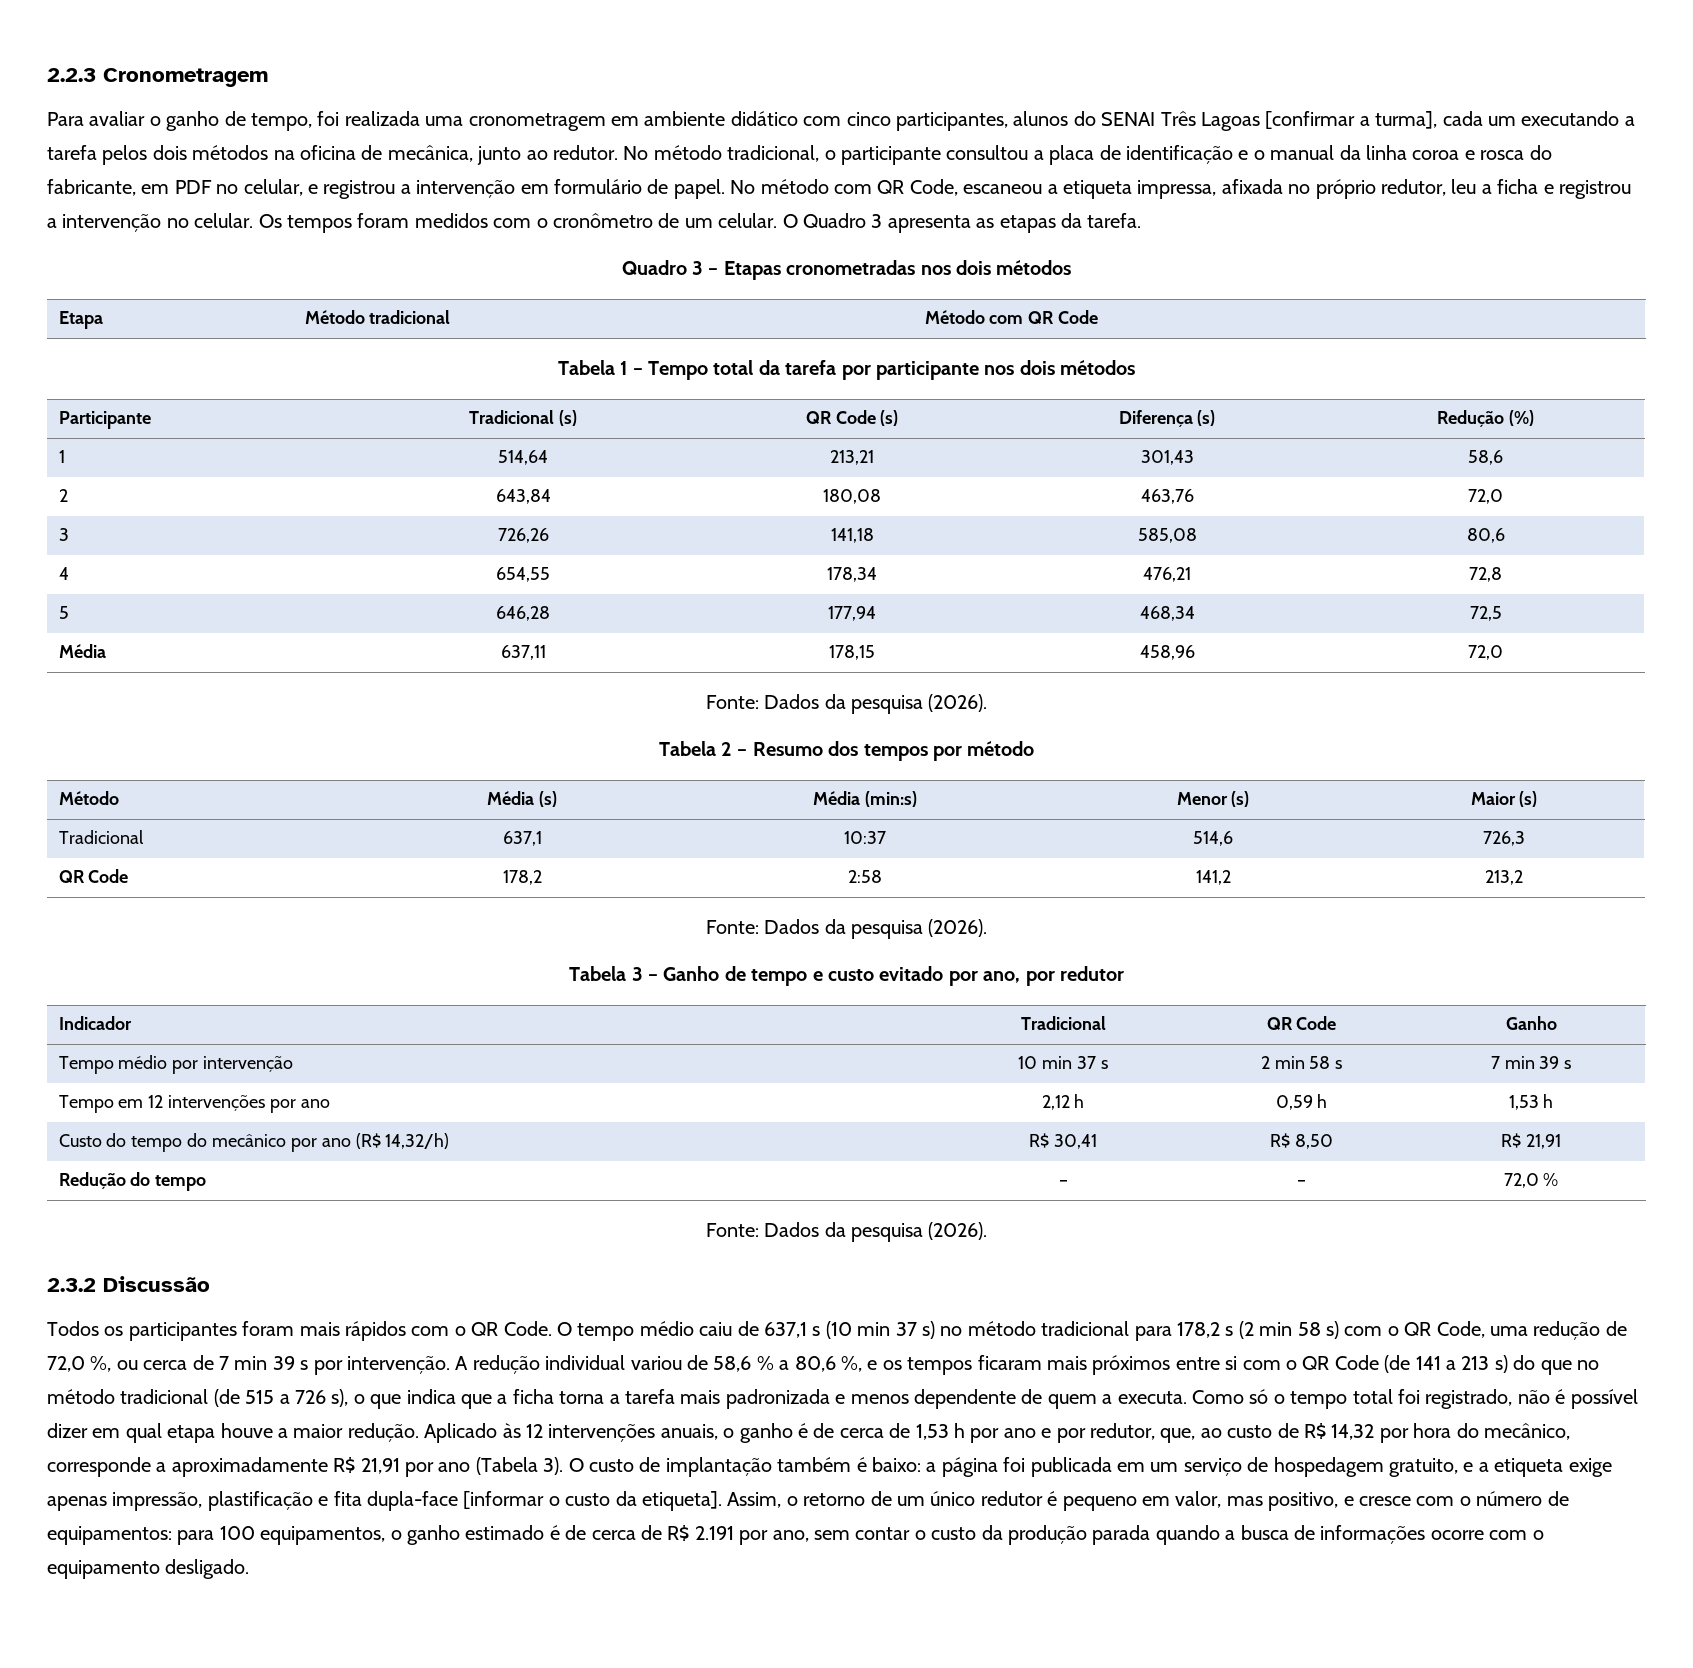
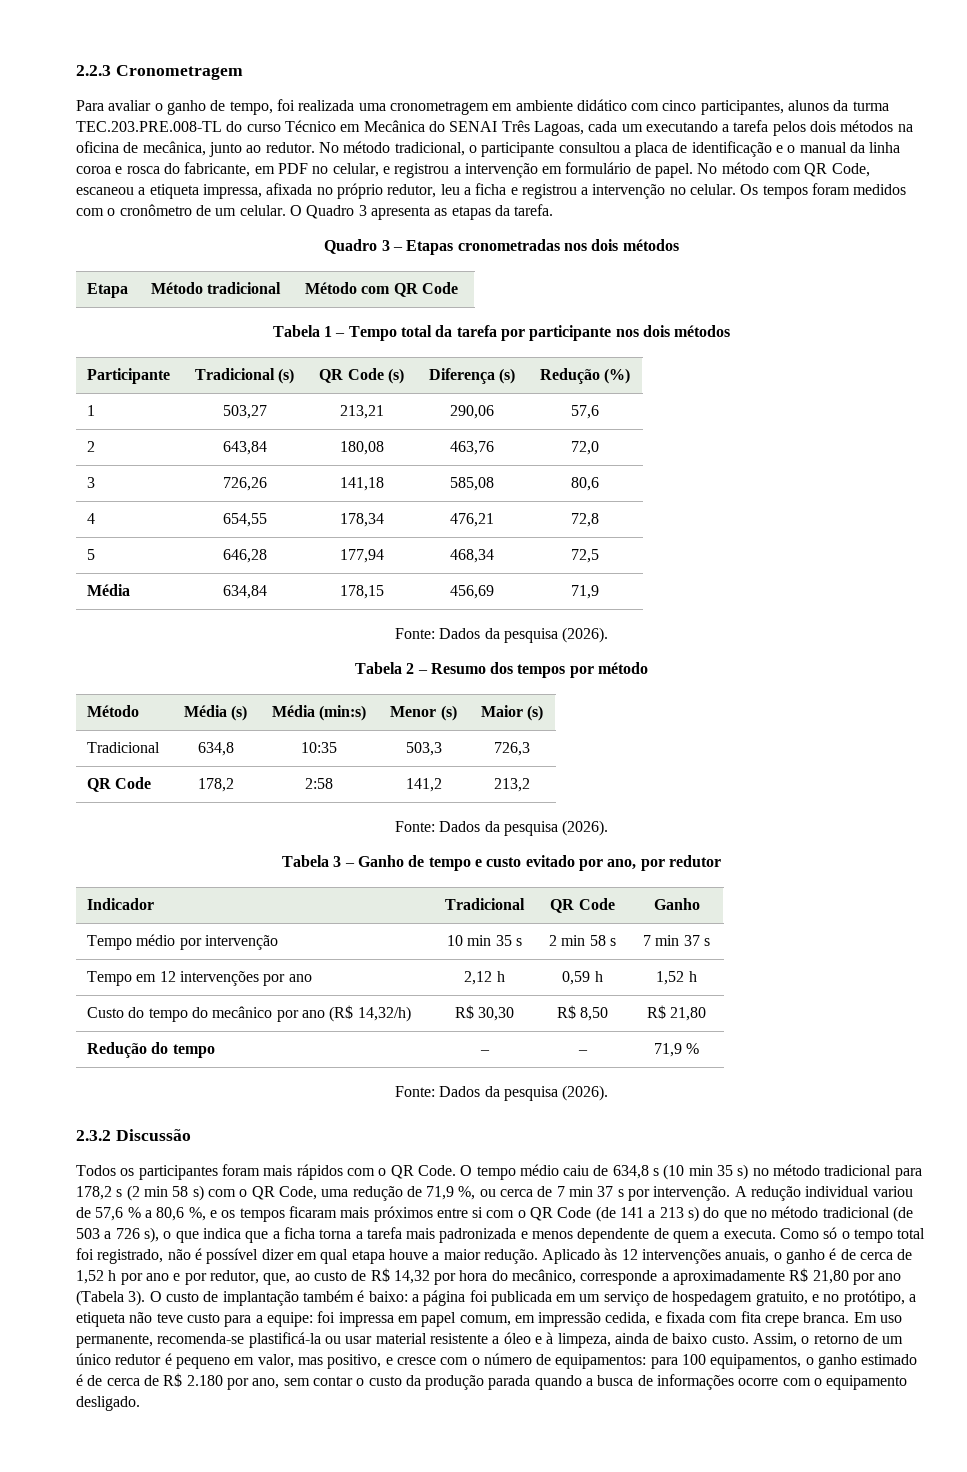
- Para avaliar o ganho de tempo, foi realizada uma cronometragem em ambiente didático com cinco participantes, alunos do SENAI Três Lagoas [confirmar a turma], cada um executando a tarefa pelos dois métodos na oficina de mecânica, junto ao redutor.
+ Para avaliar o ganho de tempo, foi realizada uma cronometragem em ambiente didático com cinco participantes, alunos da turma TEC.203.PRE.008-TL do curso Técnico em Mecânica do SENAI Três Lagoas, cada um executando a tarefa pelos dois métodos na oficina de mecânica, junto ao redutor.
- 1 | 514,64 | 213,21 | 301,43 | 58,6
+ 1 | 503,27 | 213,21 | 290,06 | 57,6
- Média | 637,11 | 178,15 | 458,96 | 72,0
+ Média | 634,84 | 178,15 | 456,69 | 71,9
- Tradicional | 637,1 | 10:37 | 514,6 | 726,3
+ Tradicional | 634,8 | 10:35 | 503,3 | 726,3
- Tempo médio por intervenção | 10 min 37 s | 2 min 58 s | 7 min 39 s
+ Tempo médio por intervenção | 10 min 35 s | 2 min 58 s | 7 min 37 s
- Tempo em 12 intervenções por ano | 2,12 h | 0,59 h | 1,53 h
+ Tempo em 12 intervenções por ano | 2,12 h | 0,59 h | 1,52 h
- Custo do tempo do mecânico por ano (R$ 14,32/h) | R$ 30,41 | R$ 8,50 | R$ 21,91
+ Custo do tempo do mecânico por ano (R$ 14,32/h) | R$ 30,30 | R$ 8,50 | R$ 21,80
- Redução do tempo | – | – | 72,0 %
+ Redução do tempo | – | – | 71,9 %
- O tempo médio caiu de 637,1 s (10 min 37 s) no método tradicional para 178,2 s (2 min 58 s) com o QR Code, uma redução de 72,0 %, ou cerca de 7 min 39 s por intervenção.
+ O tempo médio caiu de 634,8 s (10 min 35 s) no método tradicional para 178,2 s (2 min 58 s) com o QR Code, uma redução de 71,9 %, ou cerca de 7 min 37 s por intervenção.
- A redução individual variou de 58,6 % a 80,6 %, e os tempos ficaram mais próximos entre si com o QR Code (de 141 a 213 s) do que no método tradicional (de 515 a 726 s), o que indica que a ficha torna a tarefa mais padronizada e menos dependente de quem a executa.
+ A redução individual variou de 57,6 % a 80,6 %, e os tempos ficaram mais próximos entre si com o QR Code (de 141 a 213 s) do que no método tradicional (de 503 a 726 s), o que indica que a ficha torna a tarefa mais padronizada e menos dependente de quem a executa.
- Aplicado às 12 intervenções anuais, o ganho é de cerca de 1,53 h por ano e por redutor, que, ao custo de R$ 14,32 por hora do mecânico, corresponde a aproximadamente R$ 21,91 por ano (Tabela 3).
+ Aplicado às 12 intervenções anuais, o ganho é de cerca de 1,52 h por ano e por redutor, que, ao custo de R$ 14,32 por hora do mecânico, corresponde a aproximadamente R$ 21,80 por ano (Tabela 3).
- O custo de implantação também é baixo: a página foi publicada em um serviço de hospedagem gratuito, e a etiqueta exige apenas impressão, plastificação e fita dupla-face [informar o custo da etiqueta].
+ O custo de implantação também é baixo: a página foi publicada em um serviço de hospedagem gratuito, e no protótipo, a etiqueta não teve custo para a equipe: foi impressa em papel comum, em impressão cedida, e fixada com fita crepe branca. Em uso permanente, recomenda-se plastificá-la ou usar material resistente a óleo e à limpeza, ainda de baixo custo.
- Assim, o retorno de um único redutor é pequeno em valor, mas positivo, e cresce com o número de equipamentos: para 100 equipamentos, o ganho estimado é de cerca de R$ 2.191 por ano, sem contar o custo da produção parada quando a busca de informações ocorre com o equipamento desligado.
+ Assim, o retorno de um único redutor é pequeno em valor, mas positivo, e cresce com o número de equipamentos: para 100 equipamentos, o ganho estimado é de cerca de R$ 2.180 por ano, sem contar o custo da produção parada quando a busca de informações ocorre com o equipamento desligado.

